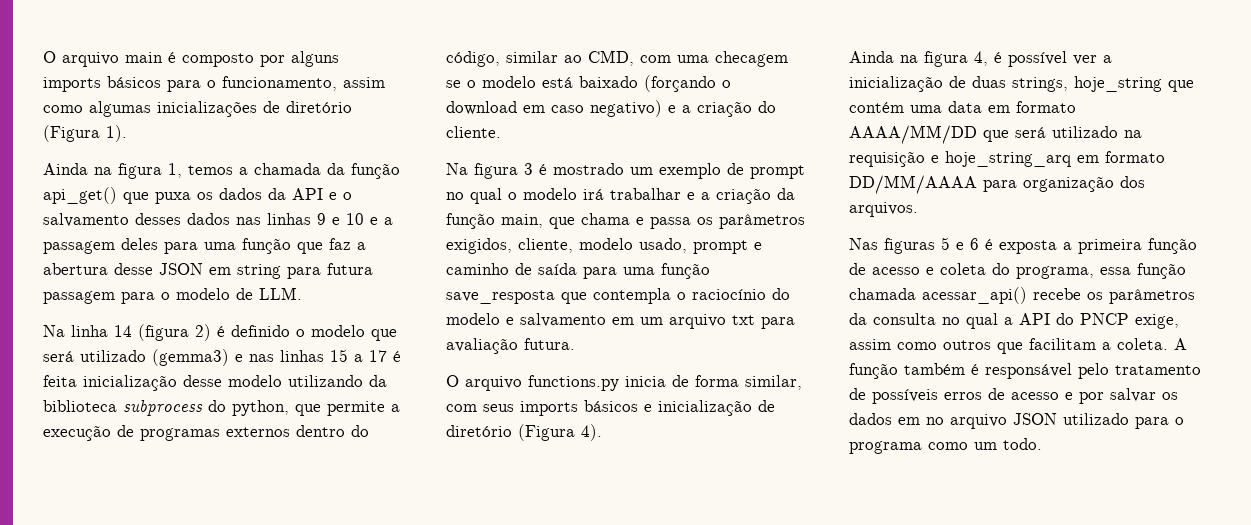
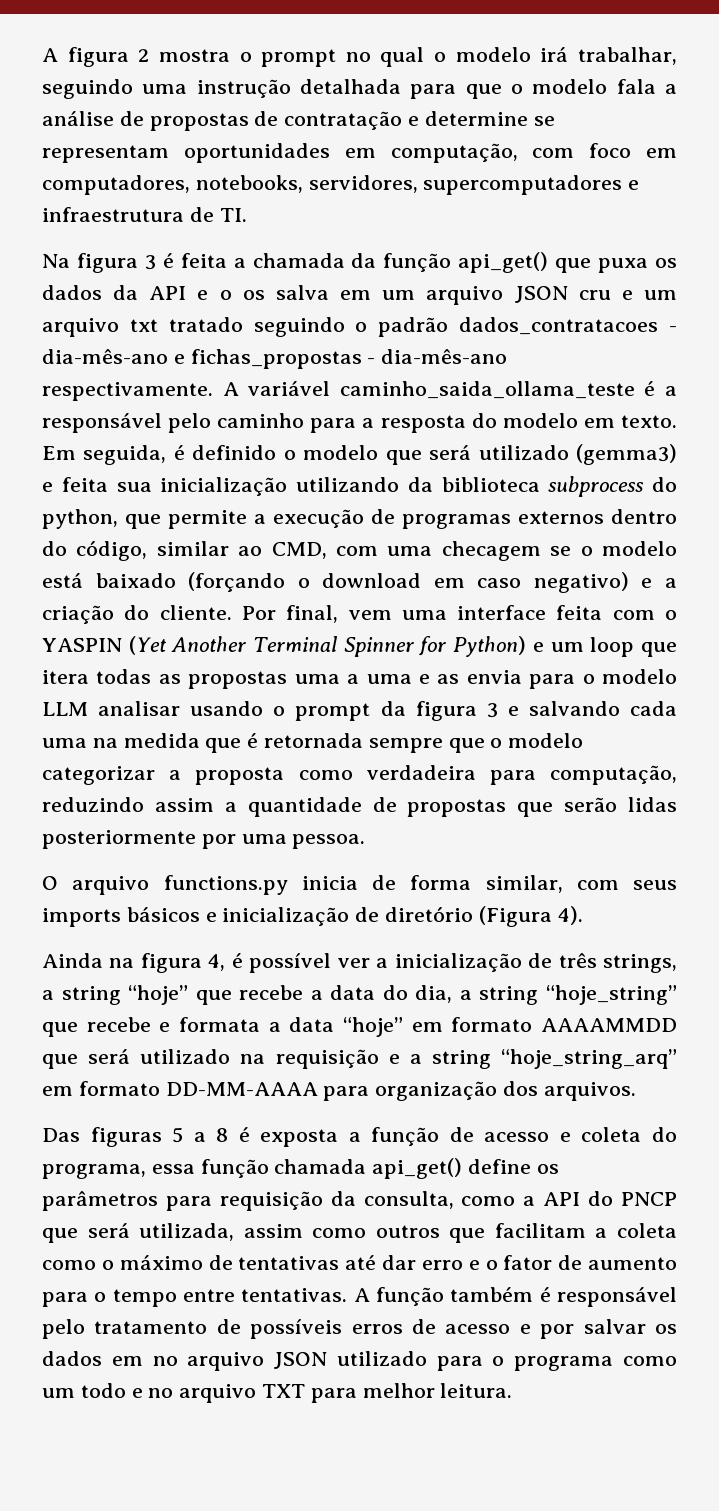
- O arquivo main é composto por alguns imports básicos para o funcionamento, assim como algumas inicializações de diretório (Figura 1).
- Ainda na figura 1, temos a chamada da função api_get() que puxa os dados da API e o salvamento desses dados nas linhas 9 e 10 e a passagem deles para uma função que faz a abertura desse JSON em string para futura passagem para o modelo de LLM.
- Na linha 14 (figura 2) é definido o modelo que será utilizado (gemma3) e nas linhas 15 a 17 é feita inicialização desse modelo utilizando da biblioteca subprocess do python, que permite a execução de programas externos dentro do código, similar ao CMD, com uma checagem se o modelo está baixado (forçando o download em caso negativo) e a criação do cliente.
- Na figura 3 é mostrado um exemplo de prompt no qual o modelo irá trabalhar e a criação da função main, que chama e passa os parâmetros exigidos, cliente, modelo usado, prompt e caminho de saída para uma função save_resposta que contempla o raciocínio do modelo e salvamento em um arquivo txt para avaliação futura.
+ A figura 2 mostra o prompt no qual o modelo irá trabalhar, seguindo uma instrução detalhada para que o modelo fala a análise de propostas de contratação e determine se representam oportunidades em computação, com foco em computadores, notebooks, servidores, supercomputadores e infraestrutura de TI.
+ Na figura 3 é feita a chamada da função api_get() que puxa os dados da API e o os salva em um arquivo JSON cru e um arquivo txt tratado seguindo o padrão dados_contratacoes - dia-mês-ano e fichas_propostas - dia-mês-ano respectivamente. A variável caminho_saida_ollama_teste é a responsável pelo caminho para a resposta do modelo em texto. Em seguida, é definido o modelo que será utilizado (gemma3) e feita sua inicialização utilizando da biblioteca subprocess do python, que permite a execução de programas externos dentro do código, similar ao CMD, com uma checagem se o modelo está baixado (forçando o download em caso negativo) e a criação do cliente. Por final, vem uma interface feita com o YASPIN (Yet Another Terminal Spinner for Python) e um loop que itera todas as propostas uma a uma e as envia para o modelo LLM analisar usando o prompt da figura 3 e salvando cada uma na medida que é retornada sempre que o modelo categorizar a proposta como verdadeira para computação, reduzindo assim a quantidade de propostas que serão lidas posteriormente por uma pessoa.
- Ainda na figura 4, é possível ver a inicialização de duas strings, hoje_string que contém uma data em formato AAAA/MM/DD que será utilizado na requisição e hoje_string_arq em formato DD/MM/AAAA para organização dos arquivos.
+ Ainda na figura 4, é possível ver a inicialização de três strings, a string “hoje” que recebe a data do dia, a string “hoje_string” que recebe e formata a data “hoje” em formato AAAAMMDD que será utilizado na requisição e a string “hoje_string_arq” em formato DD-MM-AAAA para organização dos arquivos.
- Nas figuras 5 e 6 é exposta a primeira função de acesso e coleta do programa, essa função chamada acessar_api() recebe os parâmetros da consulta no qual a API do PNCP exige, assim como outros que facilitam a coleta.
+ Das figuras 5 a 8 é exposta a função de acesso e coleta do programa, essa função chamada api_get() define os parâmetros para requisição da consulta, como a API do PNCP que será utilizada, assim como outros que facilitam a coleta como o máximo de tentativas até dar erro e o fator de aumento para o tempo entre tentativas.
- A função também é responsável pelo tratamento de possíveis erros de acesso e por salvar os dados em no arquivo JSON utilizado para o programa como um todo.
+ A função também é responsável pelo tratamento de possíveis erros de acesso e por salvar os dados em no arquivo JSON utilizado para o programa como um todo e no arquivo TXT para melhor leitura.

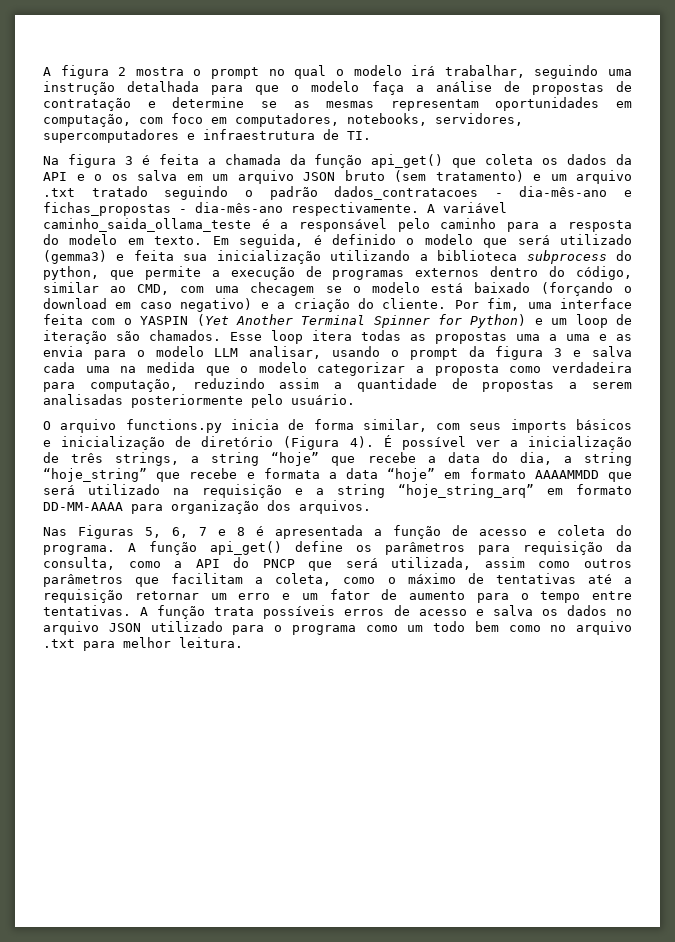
- A figura 2 mostra o prompt no qual o modelo irá trabalhar, seguindo uma instrução detalhada para que o modelo fala a análise de propostas de contratação e determine se representam oportunidades em computação, com foco em computadores, notebooks, servidores, supercomputadores e infraestrutura de TI.
+ A figura 2 mostra o prompt no qual o modelo irá trabalhar, seguindo uma instrução detalhada para que o modelo faça a análise de propostas de contratação e determine se as mesmas representam oportunidades em computação, com foco em computadores, notebooks, servidores, supercomputadores e infraestrutura de TI.
- Na figura 3 é feita a chamada da função api_get() que puxa os dados da API e o os salva em um arquivo JSON cru e um arquivo txt tratado seguindo o padrão dados_contratacoes - dia-mês-ano e fichas_propostas - dia-mês-ano respectivamente.
+ Na figura 3 é feita a chamada da função api_get() que coleta os dados da API e o os salva em um arquivo JSON bruto (sem tratamento) e um arquivo .txt tratado seguindo o padrão dados_contratacoes - dia-mês-ano e fichas_propostas - dia-mês-ano respectivamente.
- Em seguida, é definido o modelo que será utilizado (gemma3) e feita sua inicialização utilizando da biblioteca subprocess do python, que permite a execução de programas externos dentro do código, similar ao CMD, com uma checagem se o modelo está baixado (forçando o download em caso negativo) e a criação do cliente.
+ Em seguida, é definido o modelo que será utilizado (gemma3) e feita sua inicialização utilizando a biblioteca subprocess do python, que permite a execução de programas externos dentro do código, similar ao CMD, com uma checagem se o modelo está baixado (forçando o download em caso negativo) e a criação do cliente.
- Por final, vem uma interface feita com o YASPIN (Yet Another Terminal Spinner for Python) e um loop que itera todas as propostas uma a uma e as envia para o modelo LLM analisar usando o prompt da figura 3 e salvando cada uma na medida que é retornada sempre que o modelo categorizar a proposta como verdadeira para computação, reduzindo assim a quantidade de propostas que serão lidas posteriormente por uma pessoa.
+ Por fim, uma interface feita com o YASPIN (Yet Another Terminal Spinner for Python) e um loop de iteração são chamados. Esse loop itera todas as propostas uma a uma e as envia para o modelo LLM analisar, usando o prompt da figura 3 e salva cada uma na medida que o modelo categorizar a proposta como verdadeira para computação, reduzindo assim a quantidade de propostas a serem analisadas posteriormente pelo usuário.
- O arquivo functions.py inicia de forma similar, com seus imports básicos e inicialização de diretório (Figura 4).
- Ainda na figura 4, é possível ver a inicialização de três strings, a string “hoje” que recebe a data do dia, a string “hoje_string” que recebe e formata a data “hoje” em formato AAAAMMDD que será utilizado na requisição e a string “hoje_string_arq” em formato DD-MM-AAAA para organização dos arquivos.
+ O arquivo functions.py inicia de forma similar, com seus imports básicos e inicialização de diretório (Figura 4). É possível ver a inicialização de três strings, a string “hoje” que recebe a data do dia, a string “hoje_string” que recebe e formata a data “hoje” em formato AAAAMMDD que será utilizado na requisição e a string “hoje_string_arq” em formato DD-MM-AAAA para organização dos arquivos.
- Das figuras 5 a 8 é exposta a função de acesso e coleta do programa, essa função chamada api_get() define os parâmetros para requisição da consulta, como a API do PNCP que será utilizada, assim como outros que facilitam a coleta como o máximo de tentativas até dar erro e o fator de aumento para o tempo entre tentativas.
+ Nas Figuras 5, 6, 7 e 8 é apresentada a função de acesso e coleta do programa. A função api_get() define os parâmetros para requisição da consulta, como a API do PNCP que será utilizada, assim como outros parâmetros que facilitam a coleta, como o máximo de tentativas até a requisição retornar um erro e um fator de aumento para o tempo entre tentativas.
- A função também é responsável pelo tratamento de possíveis erros de acesso e por salvar os dados em no arquivo JSON utilizado para o programa como um todo e no arquivo TXT para melhor leitura.
+ A função trata possíveis erros de acesso e salva os dados no arquivo JSON utilizado para o programa como um todo bem como no arquivo .txt para melhor leitura.

